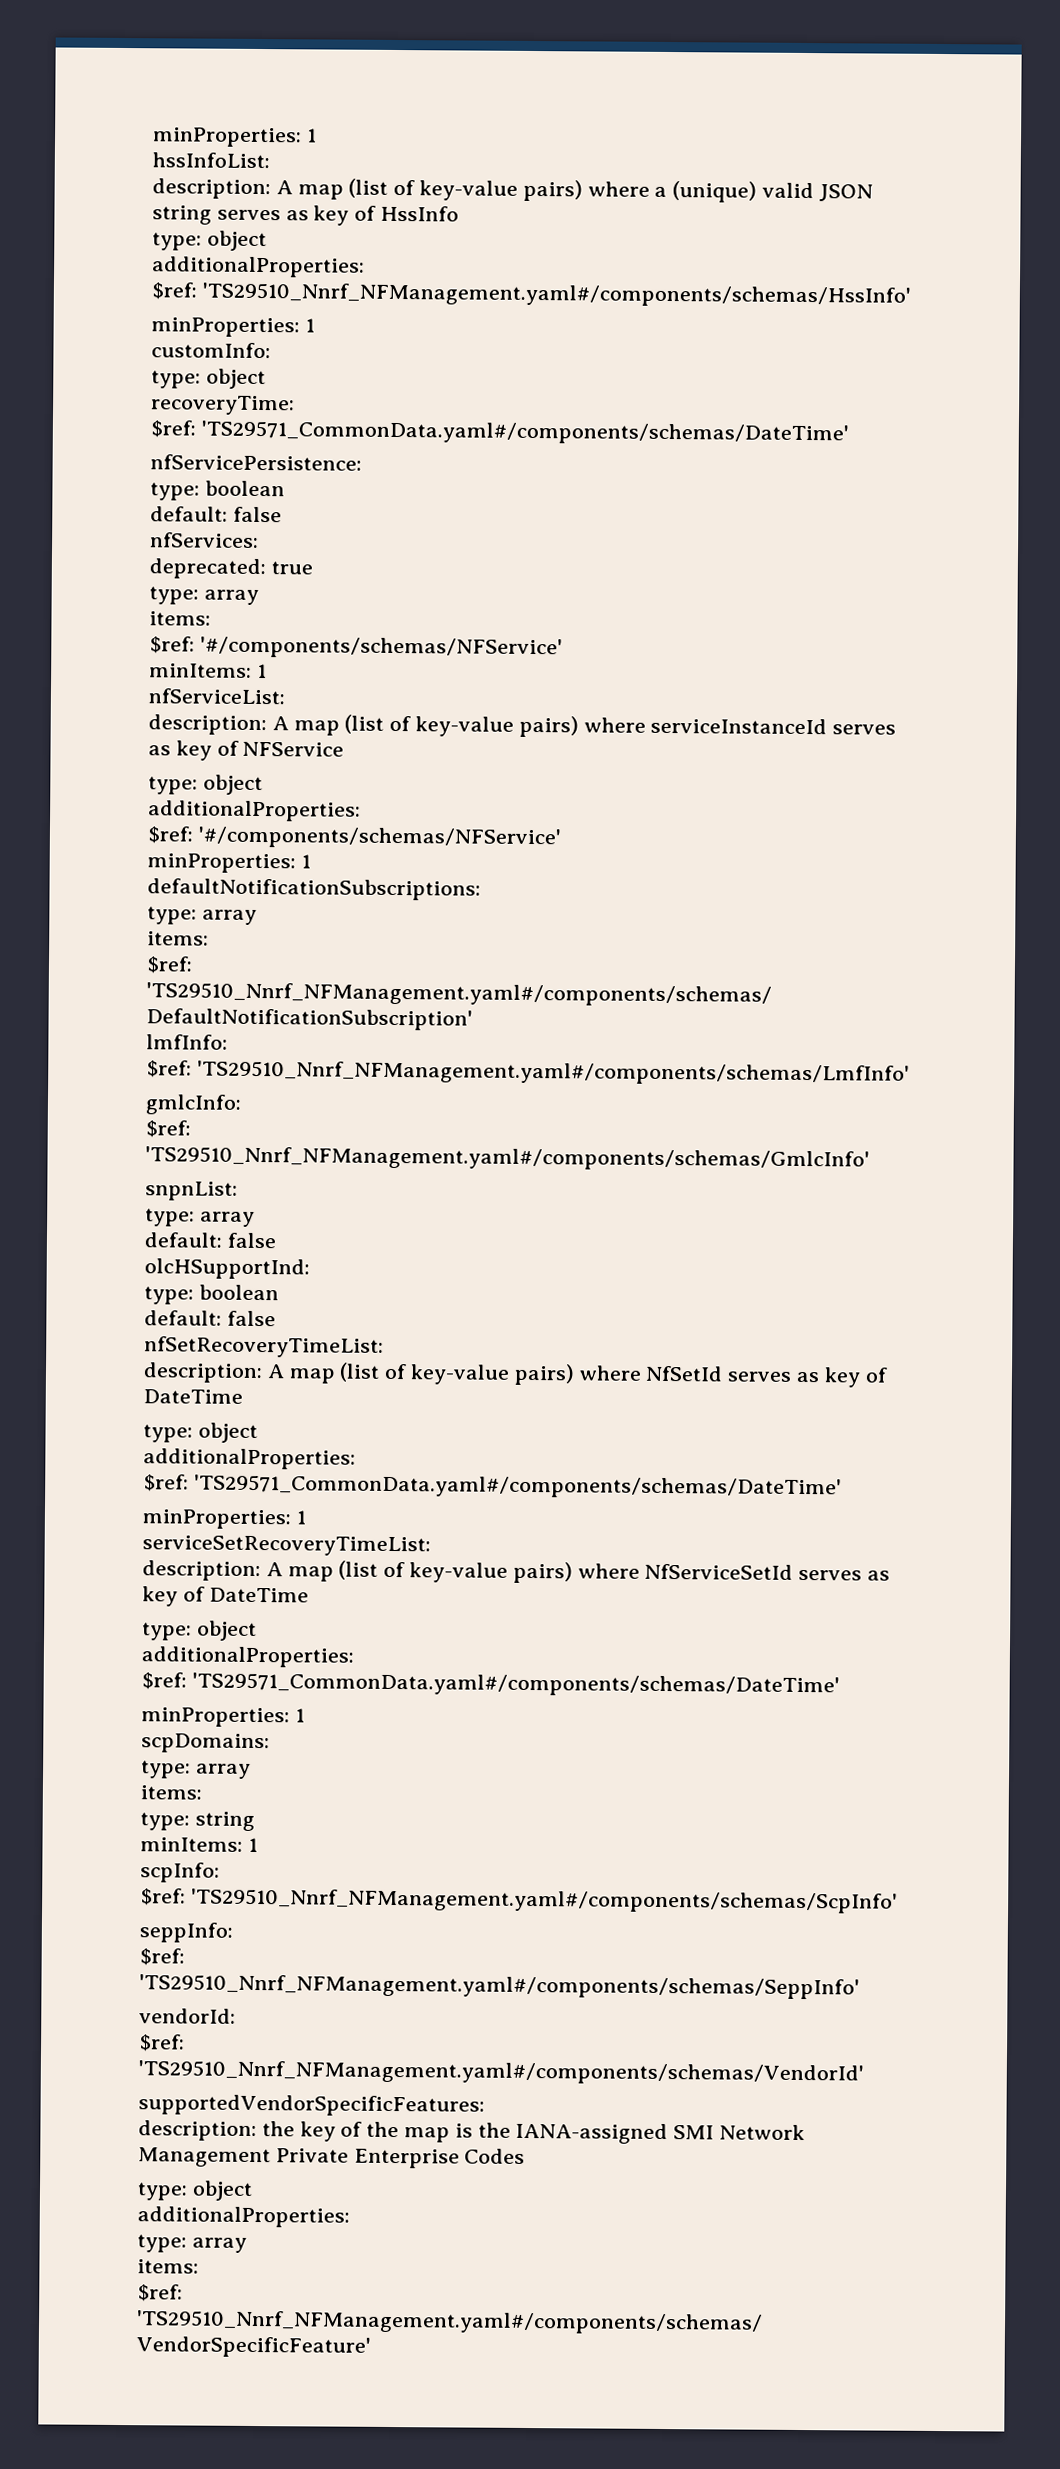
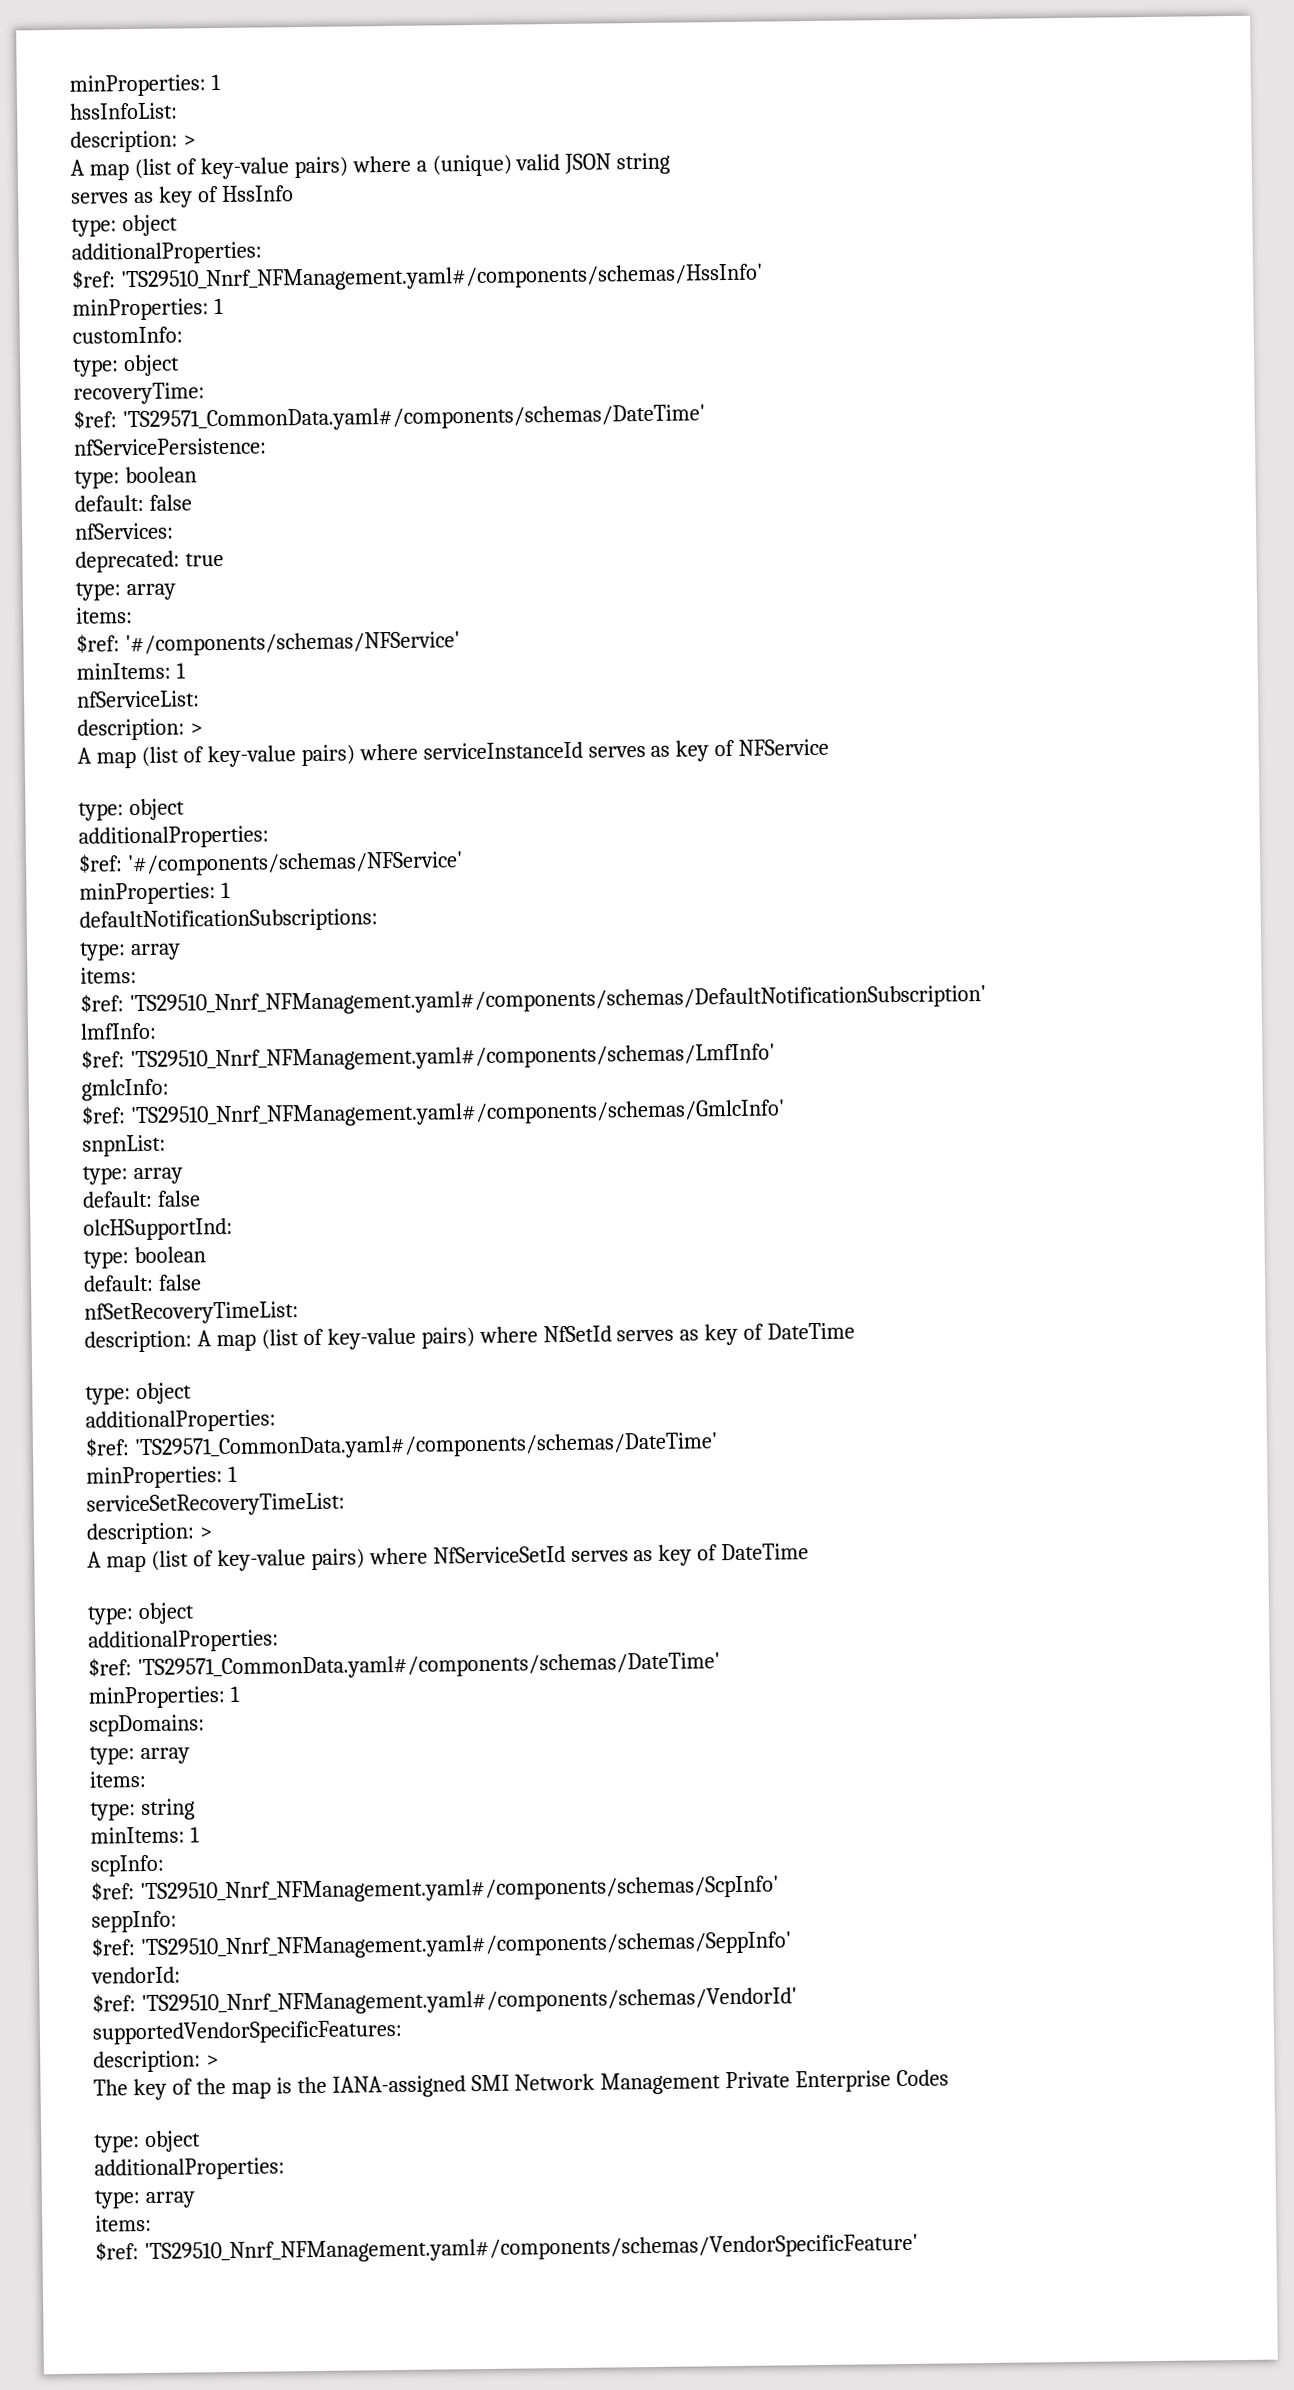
  hssInfoList:
- description: A map (list of key-value pairs) where a (unique) valid JSON string serves as key of HssInfo
+ description: >
+ A map (list of key-value pairs) where a (unique) valid JSON string
+ serves as key of HssInfo
  nfServiceList:
- description: A map (list of key-value pairs) where serviceInstanceId serves as key of NFService
+ description: >
+ A map (list of key-value pairs) where serviceInstanceId serves as key of NFService
  serviceSetRecoveryTimeList:
- description: A map (list of key-value pairs) where NfServiceSetId serves as key of DateTime
+ description: >
+ A map (list of key-value pairs) where NfServiceSetId serves as key of DateTime
  supportedVendorSpecificFeatures:
- description: the key of the map is the IANA-assigned SMI Network Management Private Enterprise Codes
+ description: >
+ The key of the map is the IANA-assigned SMI Network Management Private Enterprise Codes

